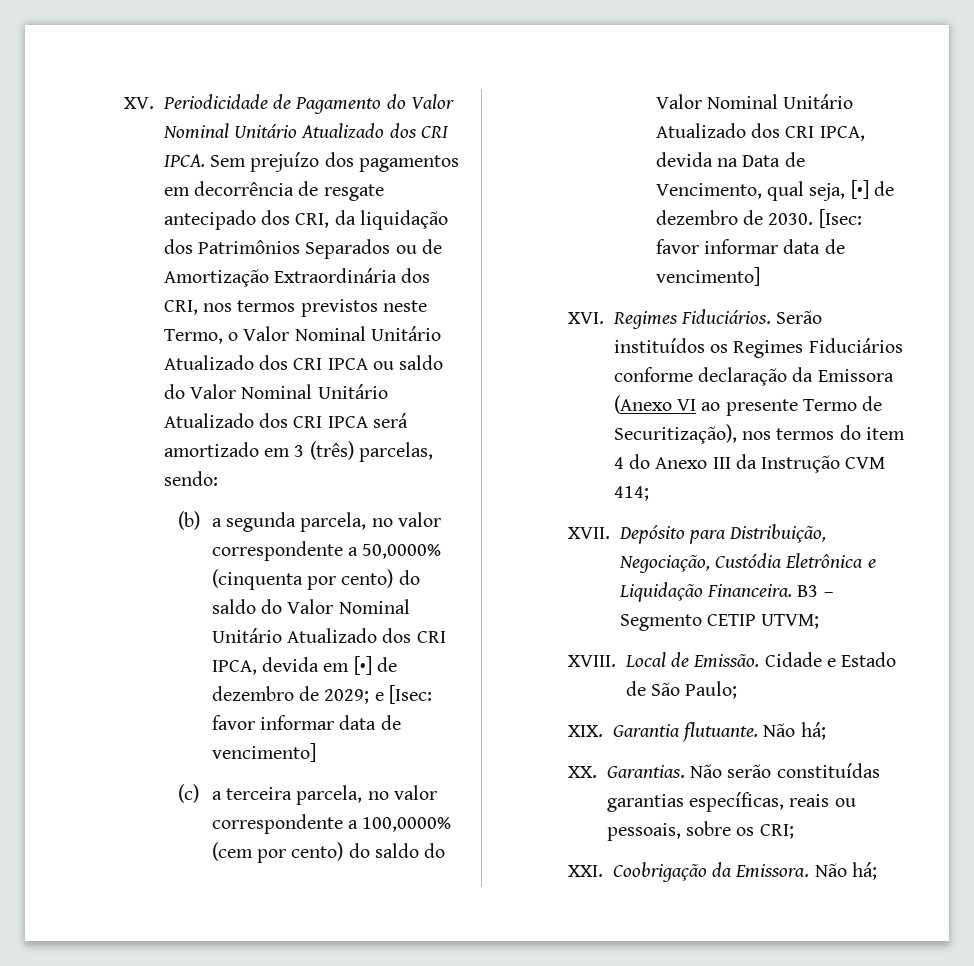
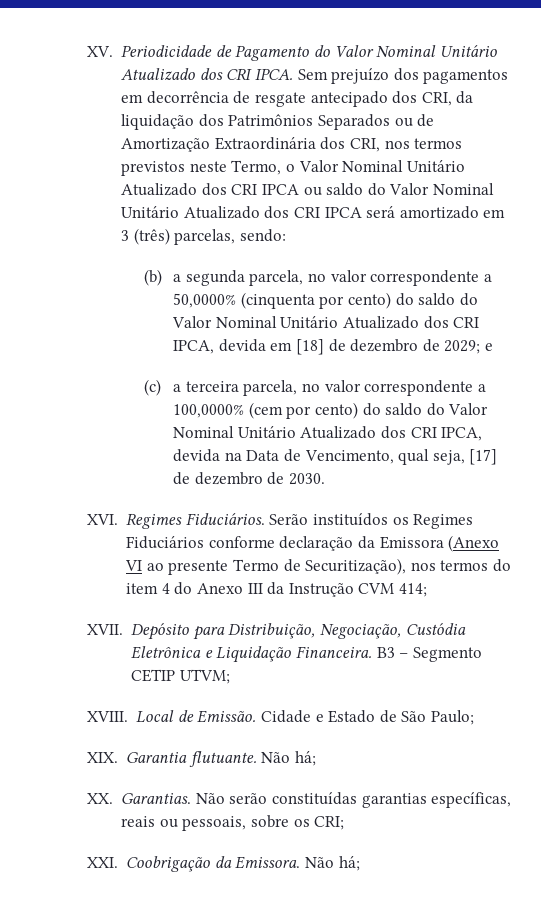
- (b) a segunda parcela, no valor correspondente a 50,0000% (cinquenta por cento) do saldo do Valor Nominal Unitário Atualizado dos CRI IPCA, devida em [•] de dezembro de 2029; e [Isec: favor informar data de vencimento]
+ (b) a segunda parcela, no valor correspondente a 50,0000% (cinquenta por cento) do saldo do Valor Nominal Unitário Atualizado dos CRI IPCA, devida em [18] de dezembro de 2029; e
- (c) a terceira parcela, no valor correspondente a 100,0000% (cem por cento) do saldo do Valor Nominal Unitário Atualizado dos CRI IPCA, devida na Data de Vencimento, qual seja, [•] de dezembro de 2030. [Isec: favor informar data de vencimento]
+ (c) a terceira parcela, no valor correspondente a 100,0000% (cem por cento) do saldo do Valor Nominal Unitário Atualizado dos CRI IPCA, devida na Data de Vencimento, qual seja, [17] de dezembro de 2030.

